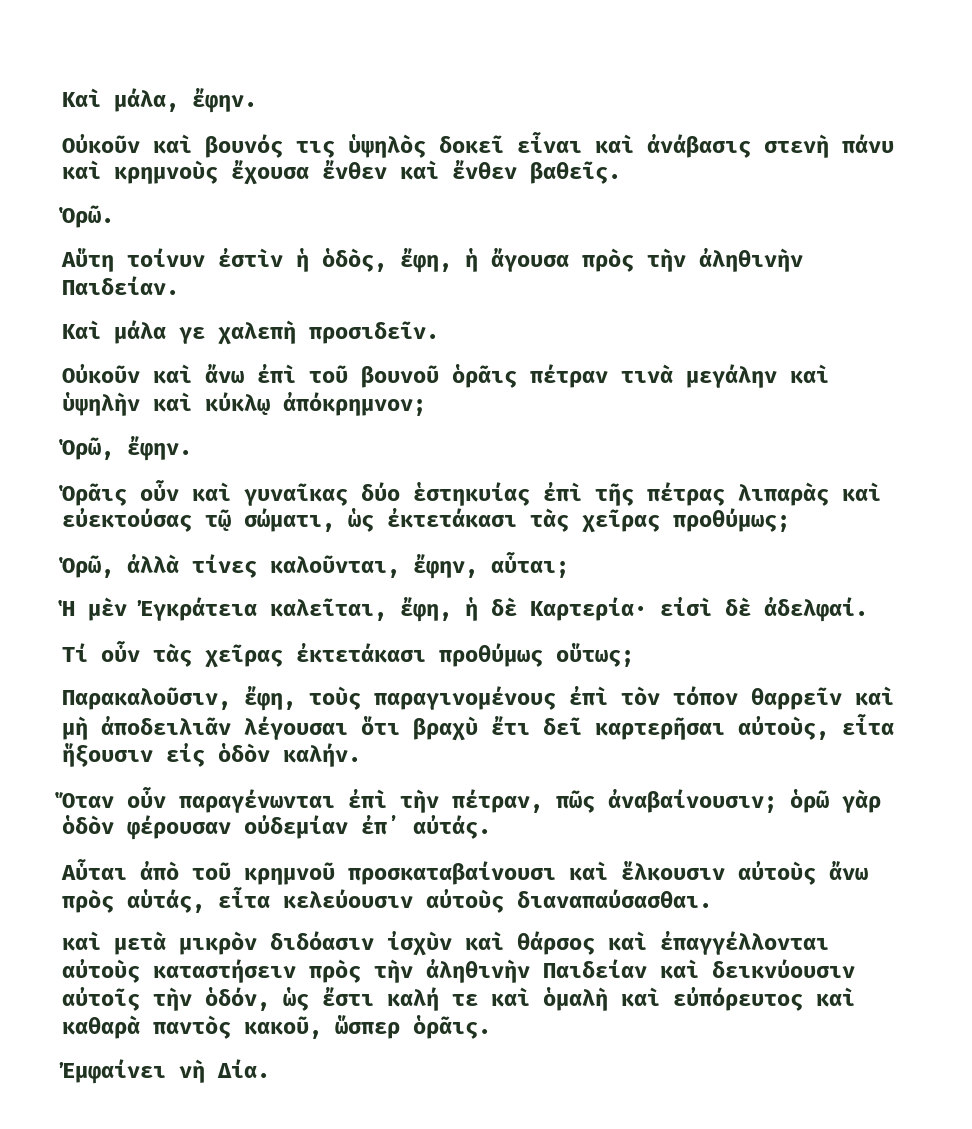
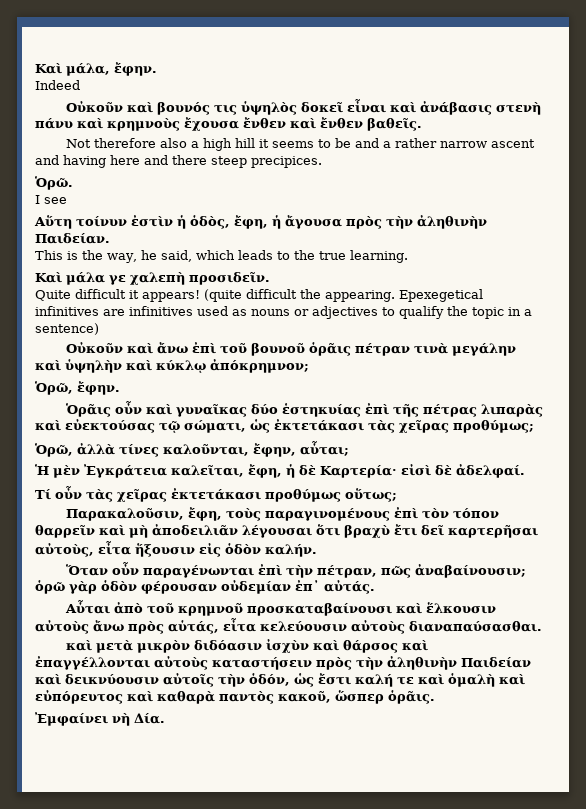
+ Indeed
+ Not therefore also a high hill it seems to be and a rather narrow ascent and having here and there steep precipices.
+ I see
+ This is the way, he said, which leads to the true learning.
+ Quite difficult it appears! (quite difficult the appearing. Epexegetical infinitives are infinitives used as nouns or adjectives to qualify the topic in a sentence)

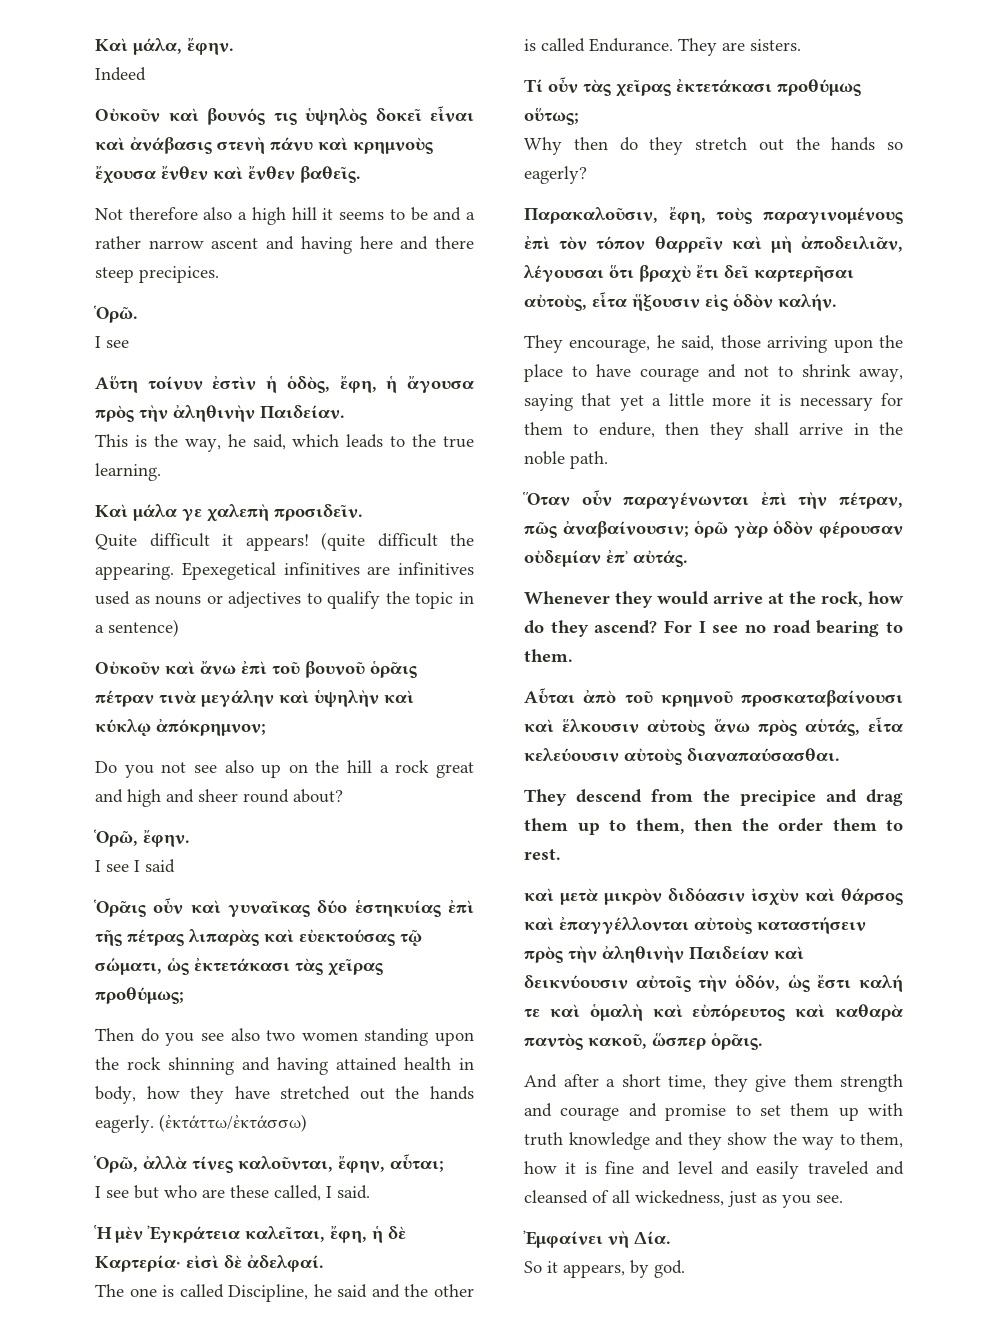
+ Do you not see also up on the hill a rock great and high and sheer round about?
  Ὁρῶ, ἔφην.
+ I see I said
+ Then do you see also two women standing upon the rock shinning and having attained health in body, how they have stretched out the hands eagerly. (ἐκτάττω/ἐκτάσσω)
+ I see but who are these called, I said.
+ The one is called Discipline, he said and the other is called Endurance. They are sisters.
+ Why then do they stretch out the hands so eagerly?
- Παρακαλοῦσιν, ἔφη, τοὺς παραγινομένους ἐπὶ τὸν τόπον θαρρεῖν καὶ μὴ ἀποδειλιᾶν λέγουσαι ὅτι βραχὺ ἔτι δεῖ καρτερῆσαι αὐτοὺς, εἶτα ἥξουσιν εἰς ὁδὸν καλήν.
+ Παρακαλοῦσιν, ἔφη, τοὺς παραγινομένους ἐπὶ τὸν τόπον θαρρεῖν καὶ μὴ ἀποδειλιᾶν, λέγουσαι ὅτι βραχὺ ἔτι δεῖ καρτερῆσαι αὐτοὺς, εἶτα ἥξουσιν εἰς ὁδὸν καλήν.
+ They encourage, he said, those arriving upon the place to have courage and not to shrink away, saying that yet a little more it is necessary for them to endure, then they shall arrive in the noble path.
+ Whenever they would arrive at the rock, how do they ascend? For I see no road bearing to them.
+ They descend from the precipice and drag them up to them, then the order them to rest.
+ And after a short time, they give them strength and courage and promise to set them up with truth knowledge and they show the way to them, how it is fine and level and easily traveled and cleansed of all wickedness, just as you see.
  Ἐμφαίνει νὴ Δία.
+ So it appears, by god.

